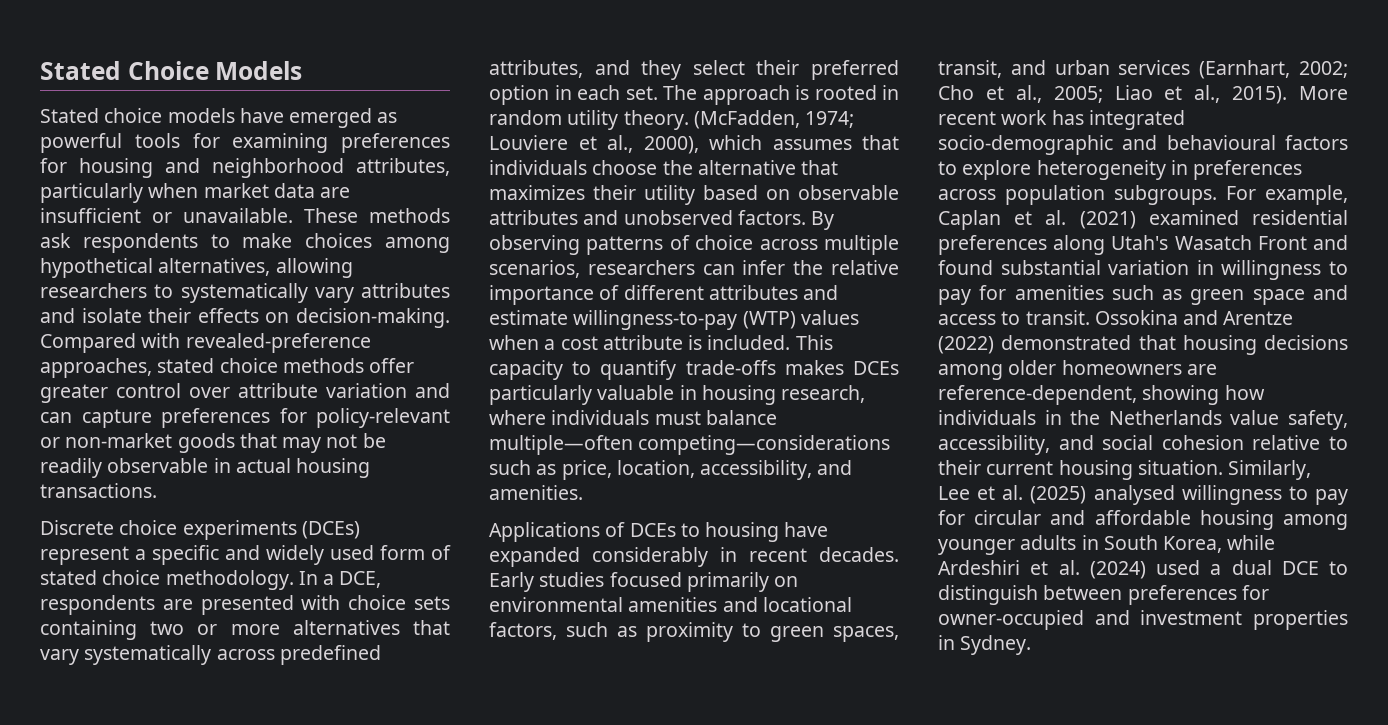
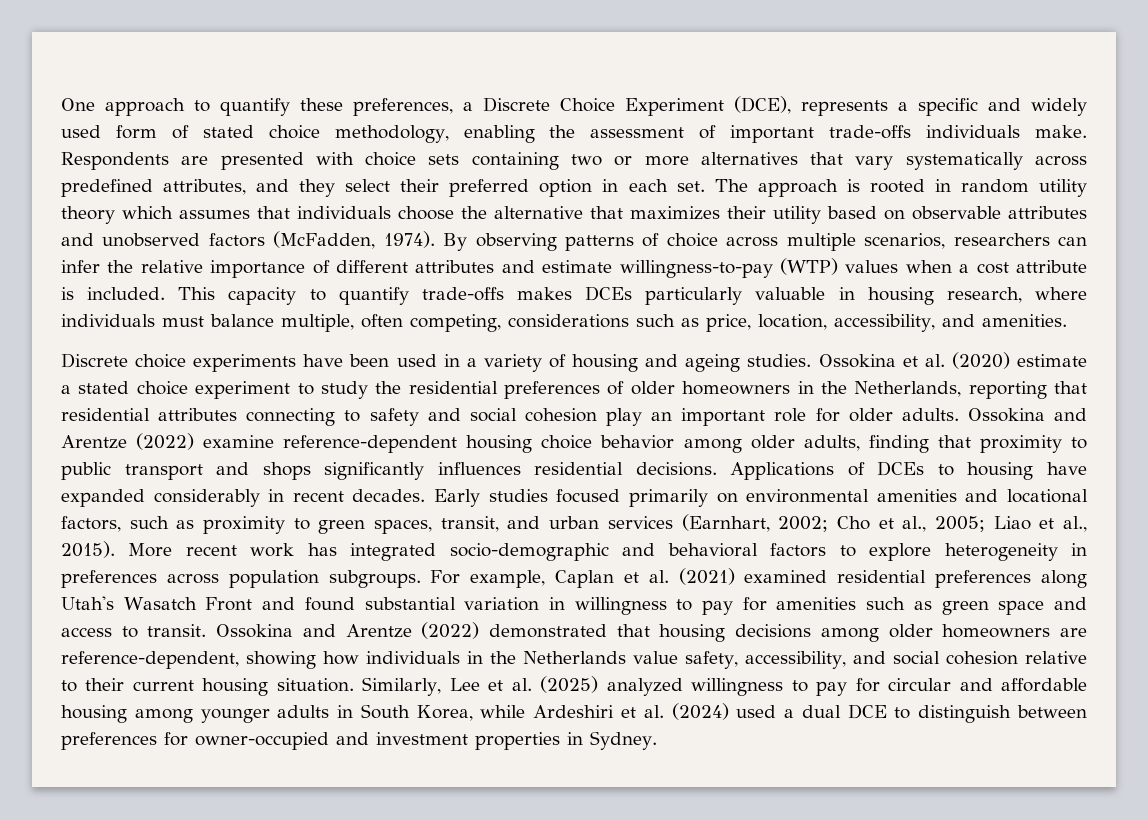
- Stated Choice Models
- Stated choice models have emerged as powerful tools for examining preferences for housing and neighborhood attributes, particularly when market data are insufficient or unavailable. These methods ask respondents to make choices among hypothetical alternatives, allowing researchers to systematically vary attributes and isolate their effects on decision-making. Compared with revealed-preference approaches, stated choice methods offer greater control over attribute variation and can capture preferences for policy-relevant or non-market goods that may not be readily observable in actual housing transactions.
- Discrete choice experiments (DCEs) represent a specific and widely used form of stated choice methodology. In a DCE, respondents are presented with choice sets containing two or more alternatives that vary systematically across predefined attributes, and they select their preferred option in each set.
+ One approach to quantify these preferences, a Discrete Choice Experiment (DCE), represents a specific and widely used form of stated choice methodology, enabling the assessment of important trade-offs individuals make. Respondents are presented with choice sets containing two or more alternatives that vary systematically across predefined attributes, and they select their preferred option in each set.
- The approach is rooted in random utility theory. (McFadden, 1974; Louviere et al., 2000), which assumes that individuals choose the alternative that maximizes their utility based on observable attributes and unobserved factors.
+ The approach is rooted in random utility theory which assumes that individuals choose the alternative that maximizes their utility based on observable attributes and unobserved factors (McFadden, 1974).
- This capacity to quantify trade-offs makes DCEs particularly valuable in housing research, where individuals must balance multiple—often competing—considerations such as price, location, accessibility, and amenities.
+ This capacity to quantify trade-offs makes DCEs particularly valuable in housing research, where individuals must balance multiple, often competing, considerations such as price, location, accessibility, and amenities.
+ Discrete choice experiments have been used in a variety of housing and ageing studies. Ossokina et al. (2020) estimate a stated choice experiment to study the residential preferences of older homeowners in the Netherlands, reporting that residential attributes connecting to safety and social cohesion play an important role for older adults. Ossokina and Arentze (2022) examine reference-dependent housing choice behavior among older adults, finding that proximity to public transport and shops significantly influences residential decisions.
- More recent work has integrated socio-demographic and behavioural factors to explore heterogeneity in preferences across population subgroups.
+ More recent work has integrated socio-demographic and behavioral factors to explore heterogeneity in preferences across population subgroups.
- Similarly, Lee et al. (2025) analysed willingness to pay for circular and affordable housing among younger adults in South Korea, while Ardeshiri et al. (2024) used a dual DCE to distinguish between preferences for owner-occupied and investment properties in Sydney.
+ Similarly, Lee et al. (2025) analyzed willingness to pay for circular and affordable housing among younger adults in South Korea, while Ardeshiri et al. (2024) used a dual DCE to distinguish between preferences for owner-occupied and investment properties in Sydney.

